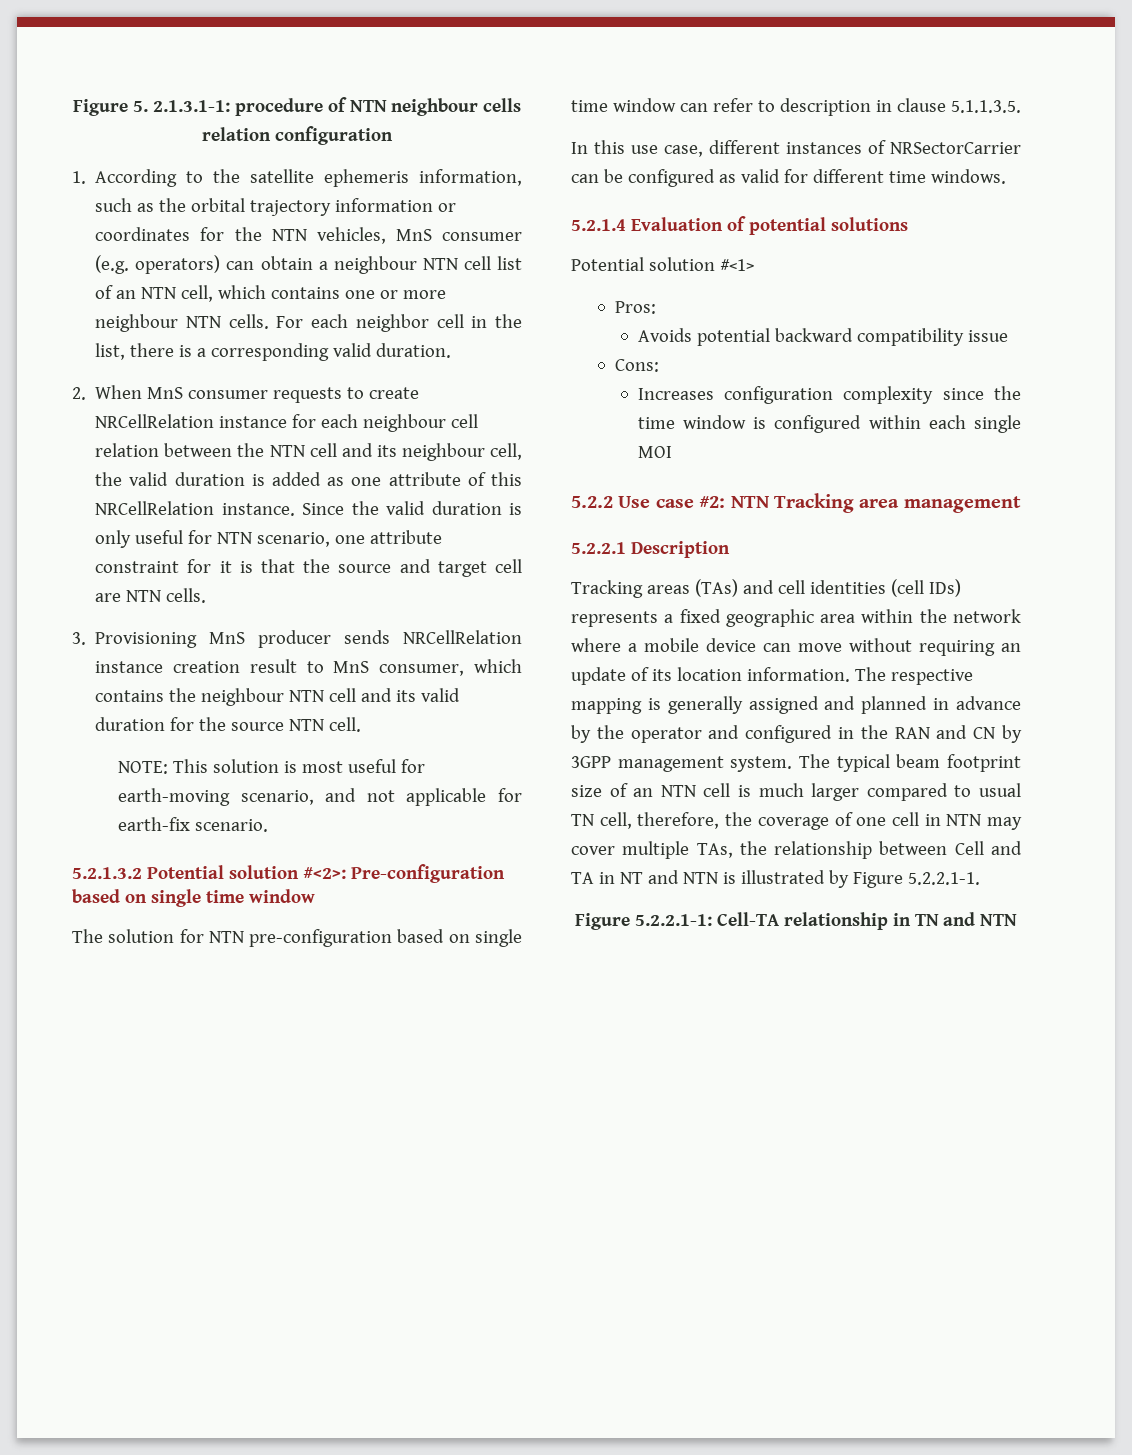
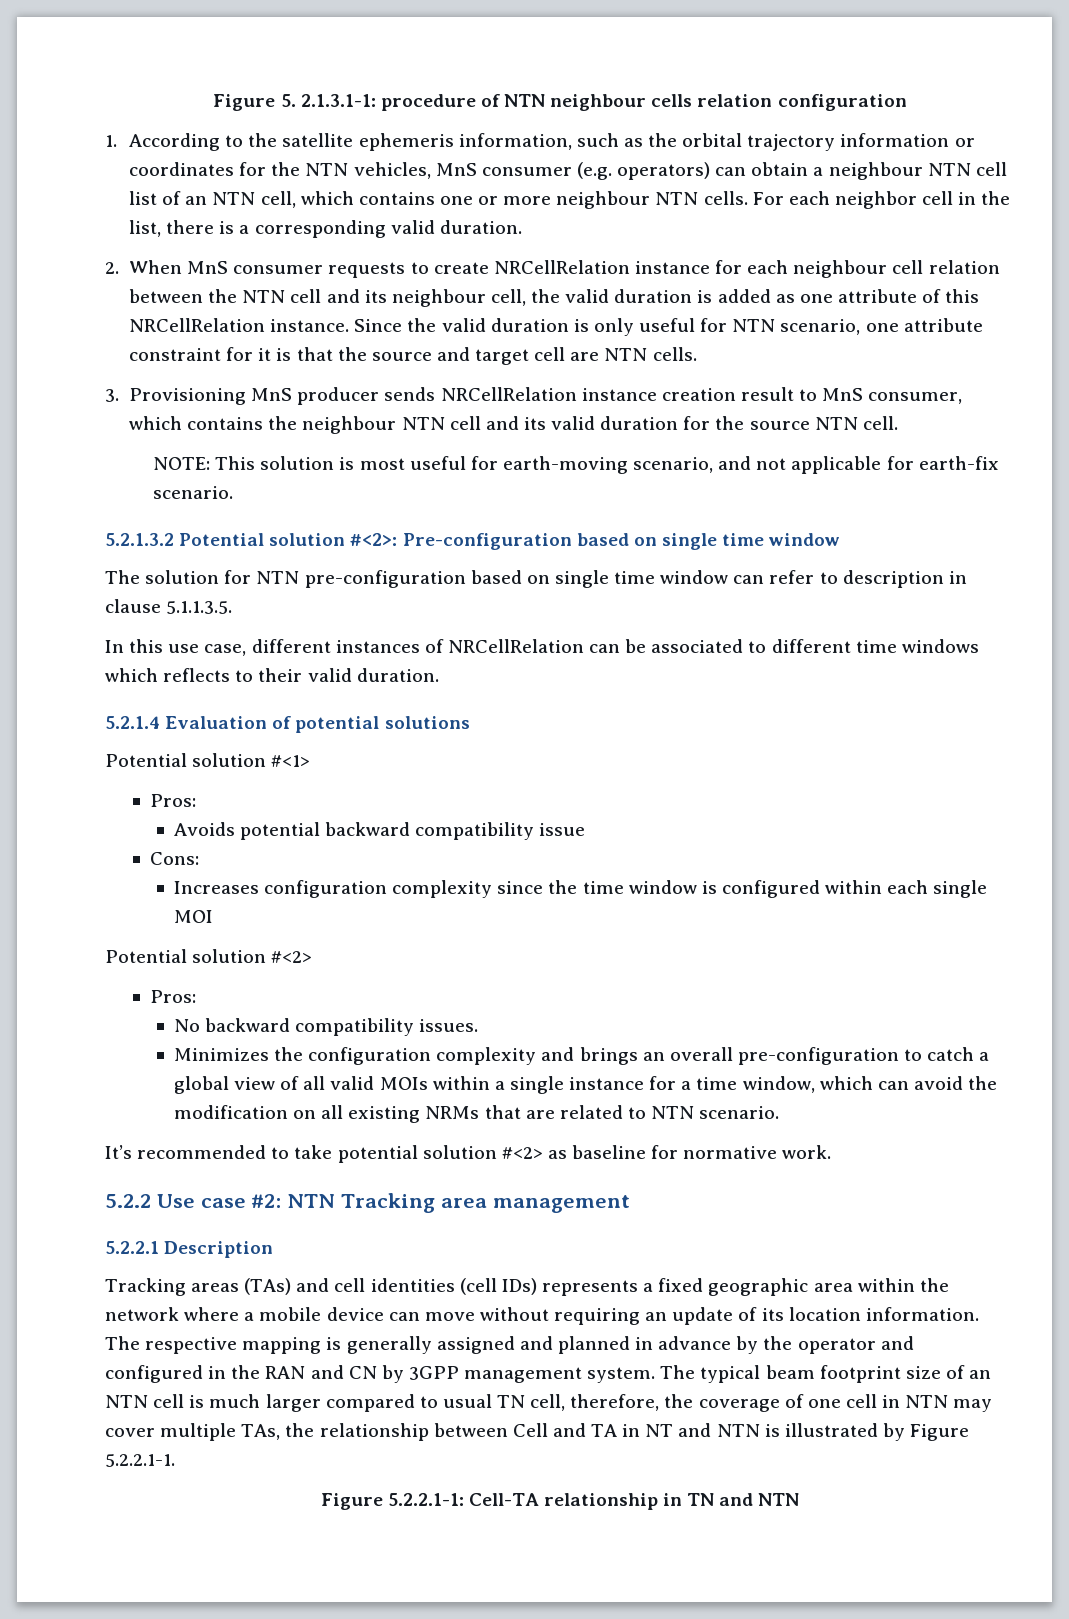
- In this use case, different instances of NRSectorCarrier can be configured as valid for different time windows.
+ In this use case, different instances of NRCellRelation can be associated to different time windows which reflects to their valid duration.
+ Potential solution #<2>
+ Pros:
+ No backward compatibility issues.
+ Minimizes the configuration complexity and brings an overall pre-configuration to catch a global view of all valid MOIs within a single instance for a time window, which can avoid the modification on all existing NRMs that are related to NTN scenario.
+ It’s recommended to take potential solution #<2> as baseline for normative work.

